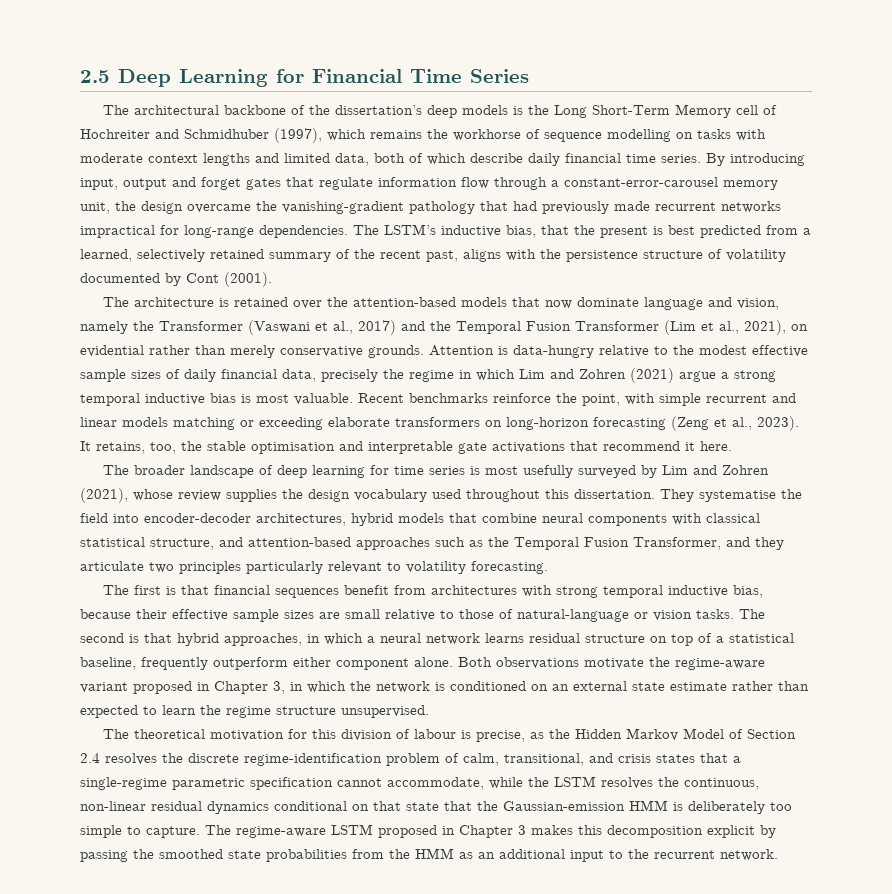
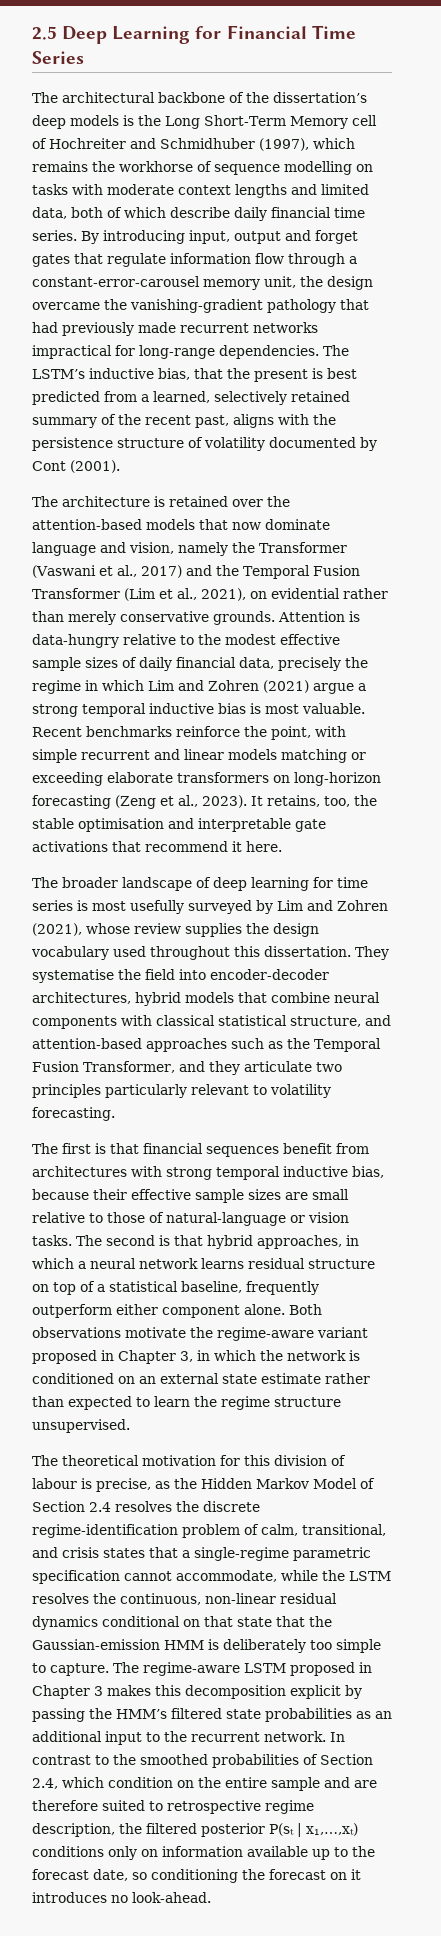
- The regime-aware LSTM proposed in Chapter 3 makes this decomposition explicit by passing the smoothed state probabilities from the HMM as an additional input to the recurrent network.
+ The regime-aware LSTM proposed in Chapter 3 makes this decomposition explicit by passing the HMM’s filtered state probabilities as an additional input to the recurrent network.
+ In contrast to the smoothed probabilities of Section 2.4, which condition on the entire sample and are therefore suited to retrospective regime description, the filtered posterior P(sₜ | x₁,…,xₜ) conditions only on information available up to the forecast date, so conditioning the forecast on it introduces no look-ahead.

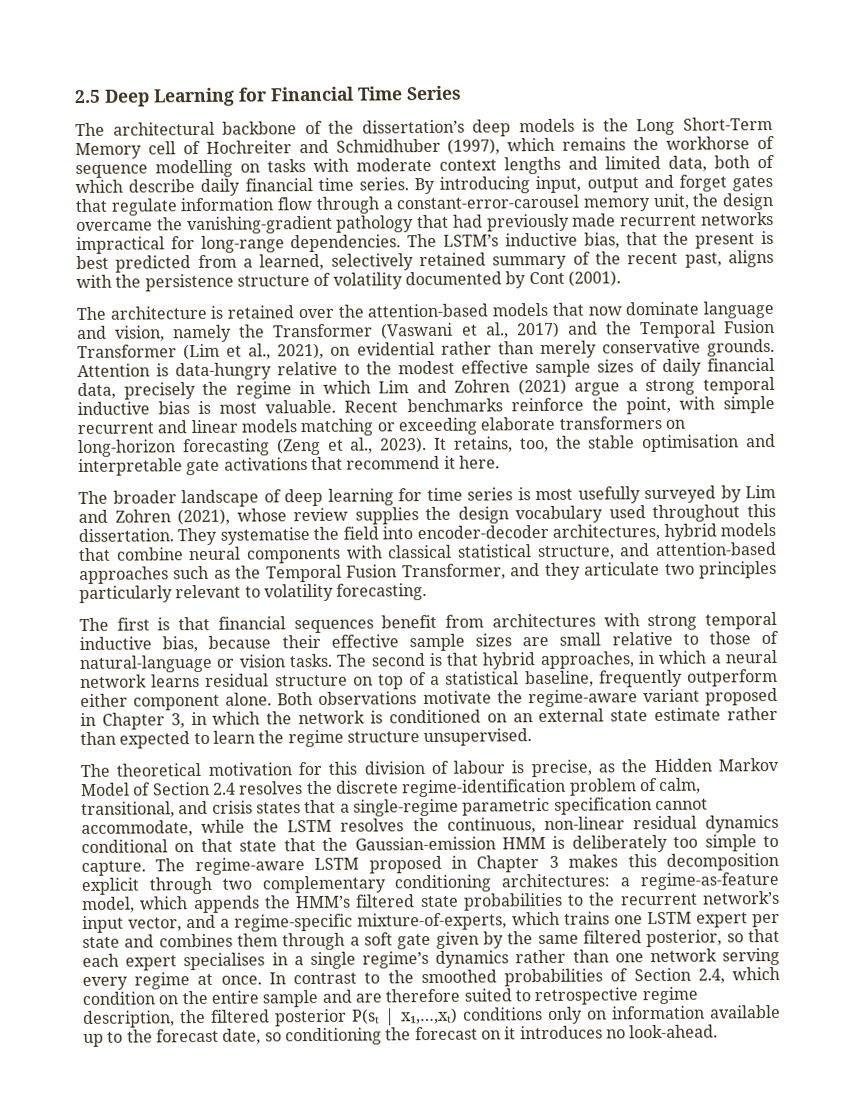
- The regime-aware LSTM proposed in Chapter 3 makes this decomposition explicit by passing the HMM’s filtered state probabilities as an additional input to the recurrent network.
+ The regime-aware LSTM proposed in Chapter 3 makes this decomposition explicit through two complementary conditioning architectures: a regime-as-feature model, which appends the HMM’s filtered state probabilities to the recurrent network’s input vector, and a regime-specific mixture-of-experts, which trains one LSTM expert per state and combines them through a soft gate given by the same filtered posterior, so that each expert specialises in a single regime’s dynamics rather than one network serving every regime at once.

